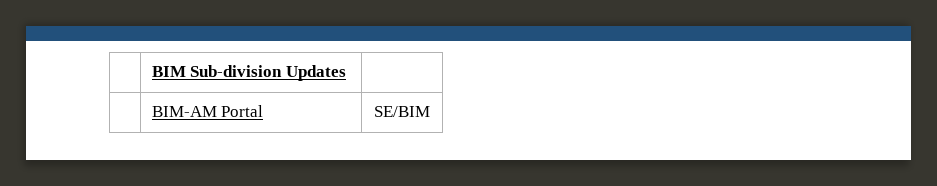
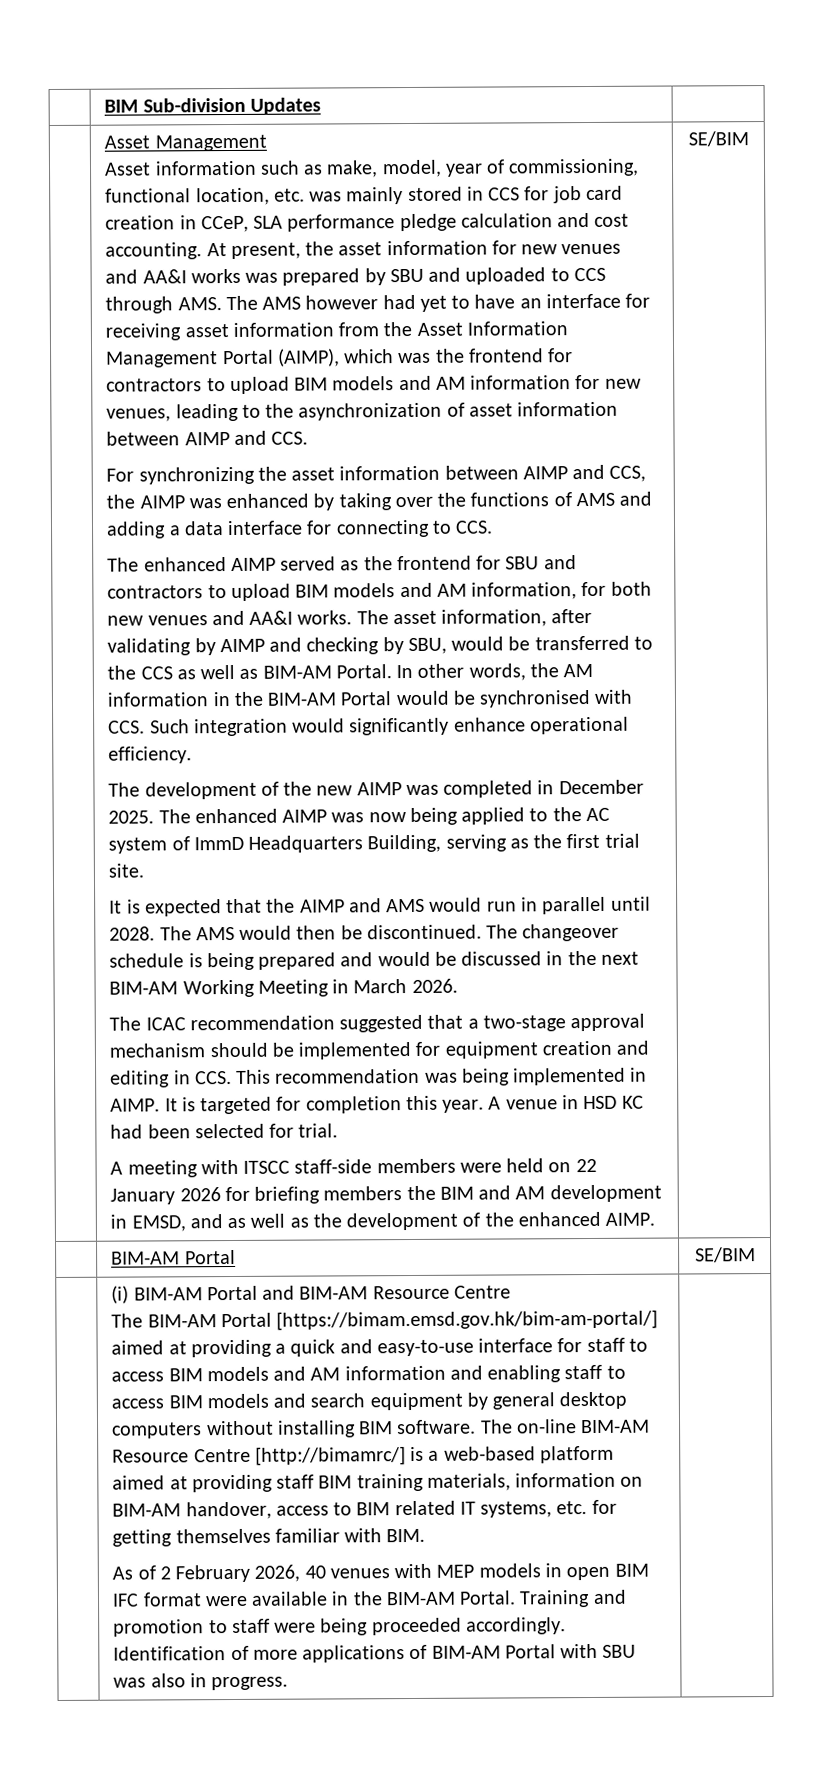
- BIM-AM Portal | SE/BIM
+ Asset Management
+ Asset information such as make, model, year of commissioning, functional location, etc. was mainly stored in CCS for job card creation in CCeP, SLA performance pledge calculation and cost accounting. At present, the asset information for new venues and AA&I works was prepared by SBU and uploaded to CCS through AMS. The AMS however had yet to have an interface for receiving asset information from the Asset Information Management Portal (AIMP), which was the frontend for contractors to upload BIM models and AM information for new venues, leading to the asynchronization of asset information between AIMP and CCS.
+ For synchronizing the asset information between AIMP and CCS, the AIMP was enhanced by taking over the functions of AMS and adding a data interface for connecting to CCS.
+ The enhanced AIMP served as the frontend for SBU and contractors to upload BIM models and AM information, for both new venues and AA&I works. The asset information, after validating by AIMP and checking by SBU, would be transferred to the CCS as well as BIM-AM Portal. In other words, the AM information in the BIM-AM Portal would be synchronised with CCS. Such integration would significantly enhance operational efficiency.
+ The development of the new AIMP was completed in December 2025. The enhanced AIMP was now being applied to the AC system of ImmD Headquarters Building, serving as the first trial site.
+ It is expected that the AIMP and AMS would run in parallel until 2028. The AMS would then be discontinued. The changeover schedule is being prepared and would be discussed in the next BIM-AM Working Meeting in March 2026.
+ The ICAC recommendation suggested that a two-stage approval mechanism should be implemented for equipment creation and editing in CCS. This recommendation was being implemented in AIMP. It is targeted for completion this year. A venue in HSD KC had been selected for trial.
+ A meeting with ITSCC staff-side members were held on 22 January 2026 for briefing members the BIM and AM development in EMSD, and as well as the development of the enhanced AIMP. | SE/BIM
+ | BIM-AM Portal | SE/BIM
+ | (i) BIM-AM Portal and BIM-AM Resource Centre
+ The BIM-AM Portal [https://bimam.emsd.gov.hk/bim-am-portal/] aimed at providing a quick and easy-to-use interface for staff to access BIM models and AM information and enabling staff to access BIM models and search equipment by general desktop computers without installing BIM software. The on-line BIM-AM Resource Centre [http://bimamrc/] is a web-based platform aimed at providing staff BIM training materials, information on BIM-AM handover, access to BIM related IT systems, etc. for getting themselves familiar with BIM.
+ As of 2 February 2026, 40 venues with MEP models in open BIM IFC format were available in the BIM-AM Portal. Training and promotion to staff were being proceeded accordingly. Identification of more applications of BIM-AM Portal with SBU was also in progress.

